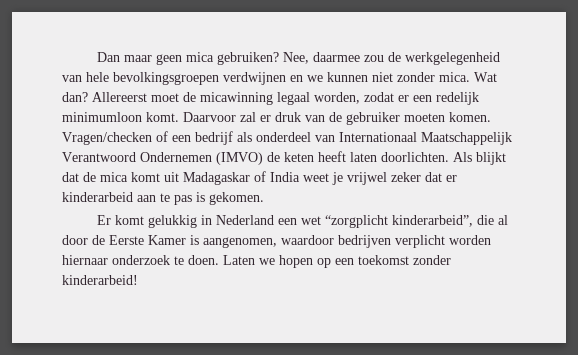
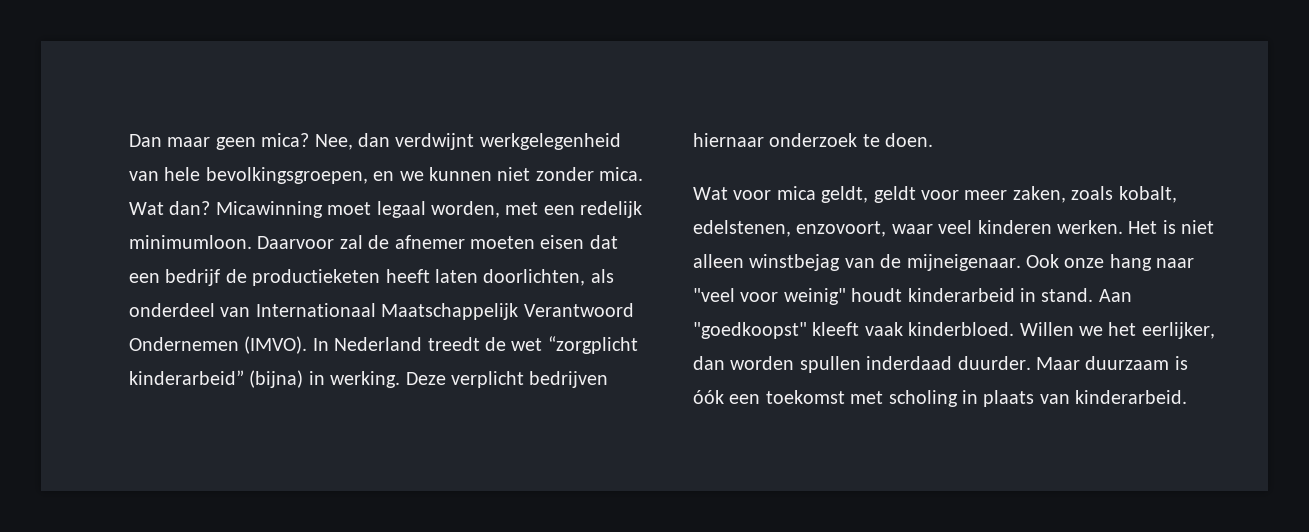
- Dan maar geen mica gebruiken? Nee, daarmee zou de werkgelegenheid van hele bevolkingsgroepen verdwijnen en we kunnen niet zonder mica.
+ Dan maar geen mica? Nee, dan verdwijnt werkgelegenheid van hele bevolkingsgroepen, en we kunnen niet zonder mica.
- Allereerst moet de micawinning legaal worden, zodat er een redelijk minimumloon komt. Daarvoor zal er druk van de gebruiker moeten komen. Vragen/checken of een bedrijf als onderdeel van Internationaal Maatschappelijk Verantwoord Ondernemen (IMVO) de keten heeft laten doorlichten. Als blijkt dat de mica komt uit Madagaskar of India weet je vrijwel zeker dat er kinderarbeid aan te pas is gekomen.
- Er komt gelukkig in Nederland een wet “zorgplicht kinderarbeid”, die al door de Eerste Kamer is aangenomen, waardoor bedrijven verplicht worden hiernaar onderzoek te doen. Laten we hopen op een toekomst zonder kinderarbeid!
+ Micawinning moet legaal worden, met een redelijk minimumloon. Daarvoor zal de afnemer moeten eisen dat een bedrijf de productieketen heeft laten doorlichten, als onderdeel van Internationaal Maatschappelijk Verantwoord Ondernemen (IMVO). In Nederland treedt de wet “zorgplicht kinderarbeid” (bijna) in werking. Deze verplicht bedrijven hiernaar onderzoek te doen.
+ Wat voor mica geldt, geldt voor meer zaken, zoals kobalt, edelstenen, enzovoort, waar veel kinderen werken. Het is niet alleen winstbejag van de mijneigenaar. Ook onze hang naar "veel voor weinig" houdt kinderarbeid in stand. Aan "goedkoopst" kleeft vaak kinderbloed. Willen we het eerlijker, dan worden spullen inderdaad duurder. Maar duurzaam is óók een toekomst met scholing in plaats van kinderarbeid.

